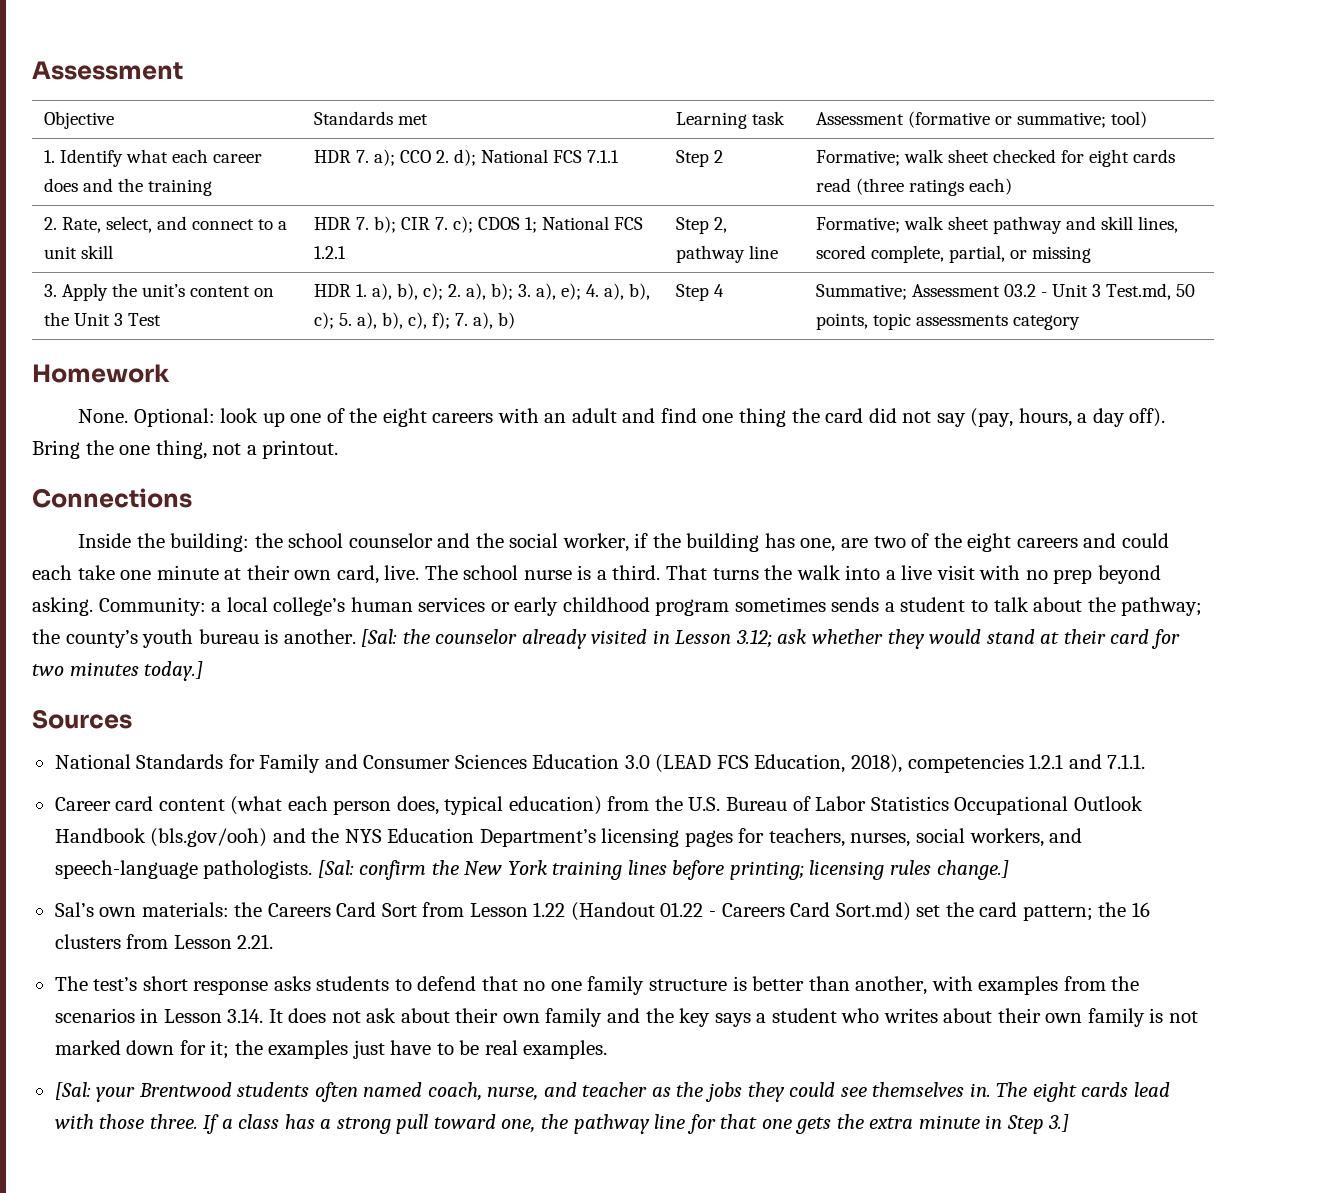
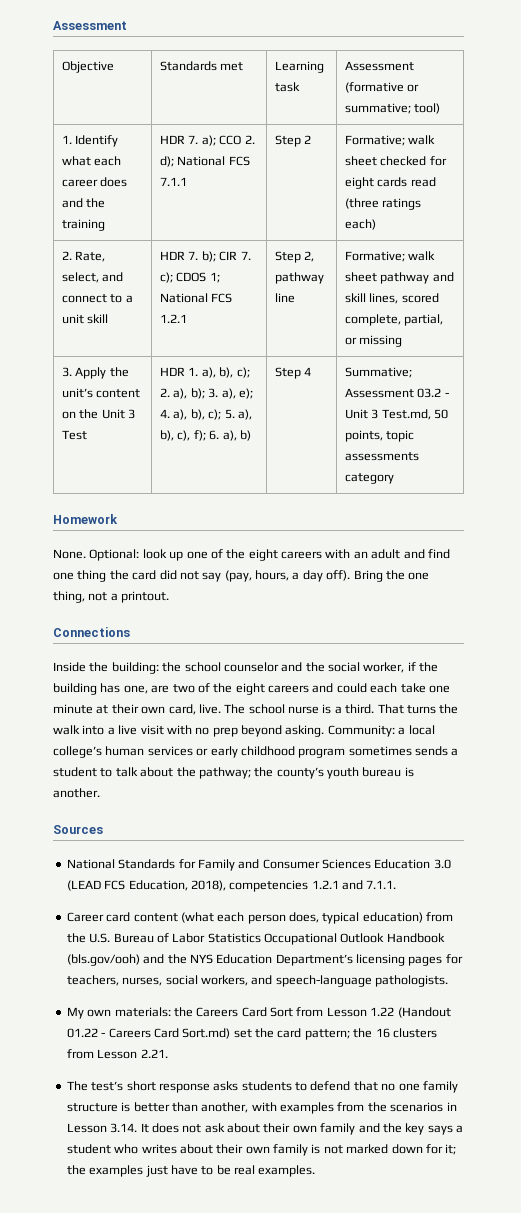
- HDR 1. a), b), c); 2. a), b); 3. a), e); 4. a), b), c); 5. a), b), c), f); 7. a), b)
+ HDR 1. a), b), c); 2. a), b); 3. a), e); 4. a), b), c); 5. a), b), c), f); 6. a), b)
- [Sal: the counselor already visited in Lesson 3.12; ask whether they would stand at their card for two minutes today.]
- Career card content (what each person does, typical education) from the U.S. Bureau of Labor Statistics Occupational Outlook Handbook (bls.gov/ooh) and the NYS Education Department’s licensing pages for teachers, nurses, social workers, and speech-language pathologists. [Sal: confirm the New York training lines before printing; licensing rules change.]
- Sal’s own materials: the Careers Card Sort from Lesson 1.22 (Handout 01.22 - Careers Card Sort.md) set the card pattern; the 16 clusters from Lesson 2.21.
+ Career card content (what each person does, typical education) from the U.S. Bureau of Labor Statistics Occupational Outlook Handbook (bls.gov/ooh) and the NYS Education Department’s licensing pages for teachers, nurses, social workers, and speech-language pathologists.
+ My own materials: the Careers Card Sort from Lesson 1.22 (Handout 01.22 - Careers Card Sort.md) set the card pattern; the 16 clusters from Lesson 2.21.
- [Sal: your Brentwood students often named coach, nurse, and teacher as the jobs they could see themselves in. The eight cards lead with those three. If a class has a strong pull toward one, the pathway line for that one gets the extra minute in Step 3.]

